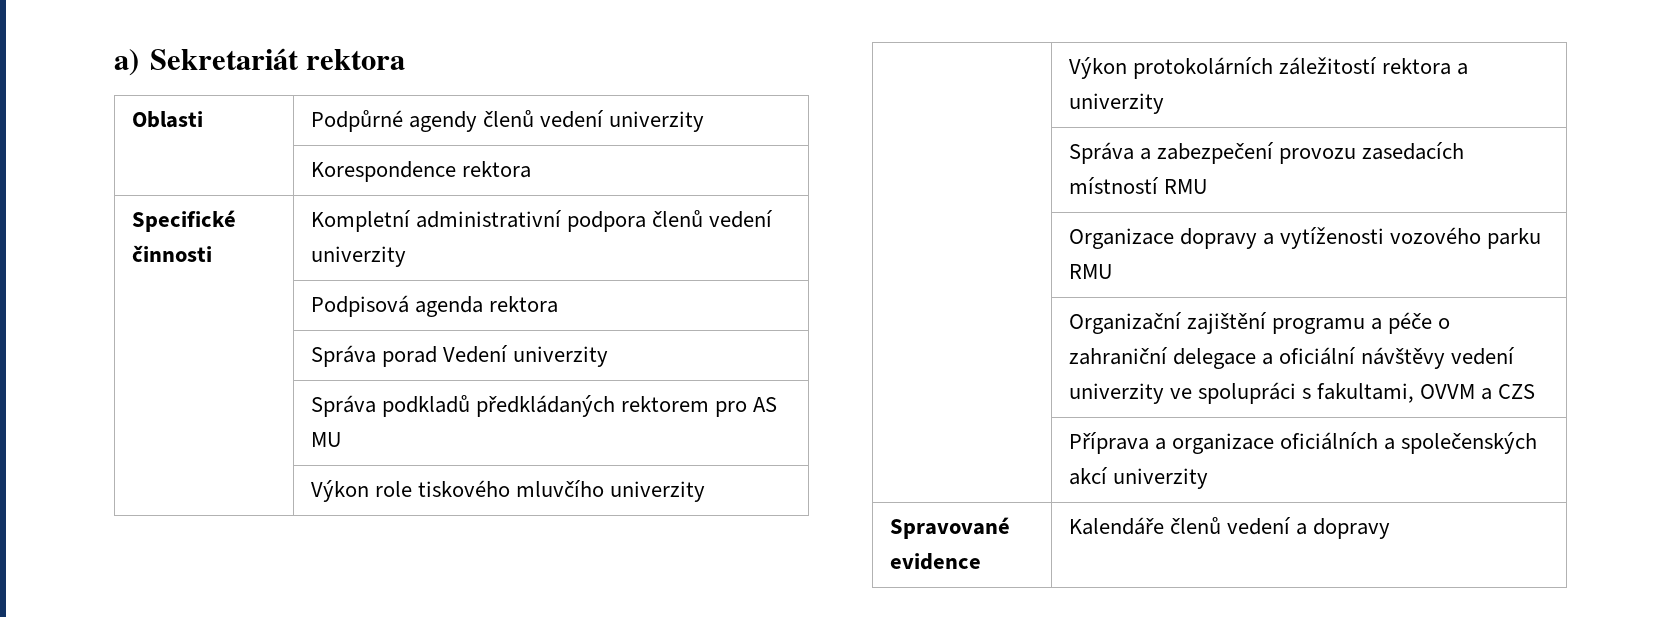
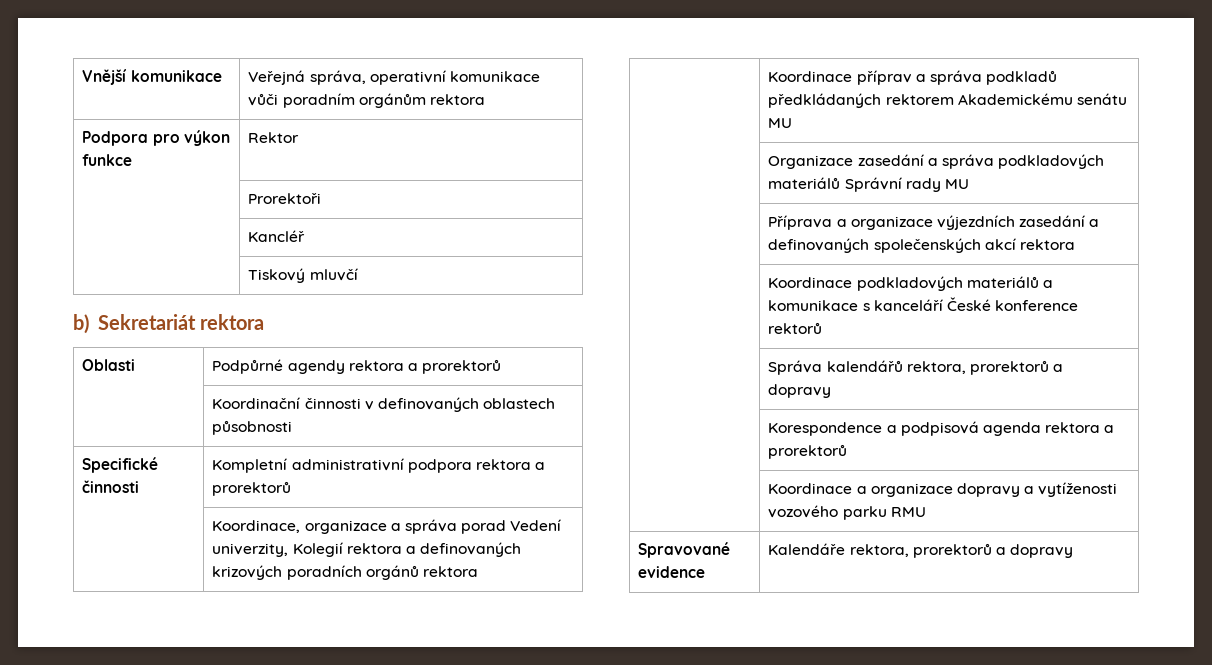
- a) Sekretariát rektora
+ Vnější komunikace | Veřejná správa, operativní komunikace vůči poradním orgánům rektora
+ Podpora pro výkon funkce | Rektor
+ | Prorektoři
+ | Kancléř
+ | Tiskový mluvčí
+ b) Sekretariát rektora
- Oblasti | Podpůrné agendy členů vedení univerzity
- | Korespondence rektora
+ Oblasti | Podpůrné agendy rektora a prorektorů
+ | Koordinační činnosti v definovaných oblastech působnosti
- Specifické činnosti | Kompletní administrativní podpora členů vedení univerzity
- | Podpisová agenda rektora
- | Správa porad Vedení univerzity
- | Správa podkladů předkládaných rektorem pro AS MU
- | Výkon role tiskového mluvčího univerzity
- | Výkon protokolárních záležitostí rektora a univerzity
- | Správa a zabezpečení provozu zasedacích místností RMU
- | Organizace dopravy a vytíženosti vozového parku RMU
+ Specifické činnosti | Kompletní administrativní podpora rektora a prorektorů
+ | Koordinace, organizace a správa porad Vedení univerzity, Kolegií rektora a definovaných krizových poradních orgánů rektora
+ | Koordinace příprav a správa podkladů předkládaných rektorem Akademickému senátu MU
+ | Organizace zasedání a správa podkladových materiálů Správní rady MU
+ | Příprava a organizace výjezdních zasedání a definovaných společenských akcí rektora
+ | Koordinace podkladových materiálů a komunikace s kanceláří České konference rektorů
+ | Správa kalendářů rektora, prorektorů a dopravy
+ | Korespondence a podpisová agenda rektora a prorektorů
+ | Koordinace a organizace dopravy a vytíženosti vozového parku RMU
- | Organizační zajištění programu a péče o zahraniční delegace a oficiální návštěvy vedení univerzity ve spolupráci s fakultami, OVVM a CZS
- | Příprava a organizace oficiálních a společenských akcí univerzity
- Spravované evidence | Kalendáře členů vedení a dopravy
+ Spravované evidence | Kalendáře rektora, prorektorů a dopravy

